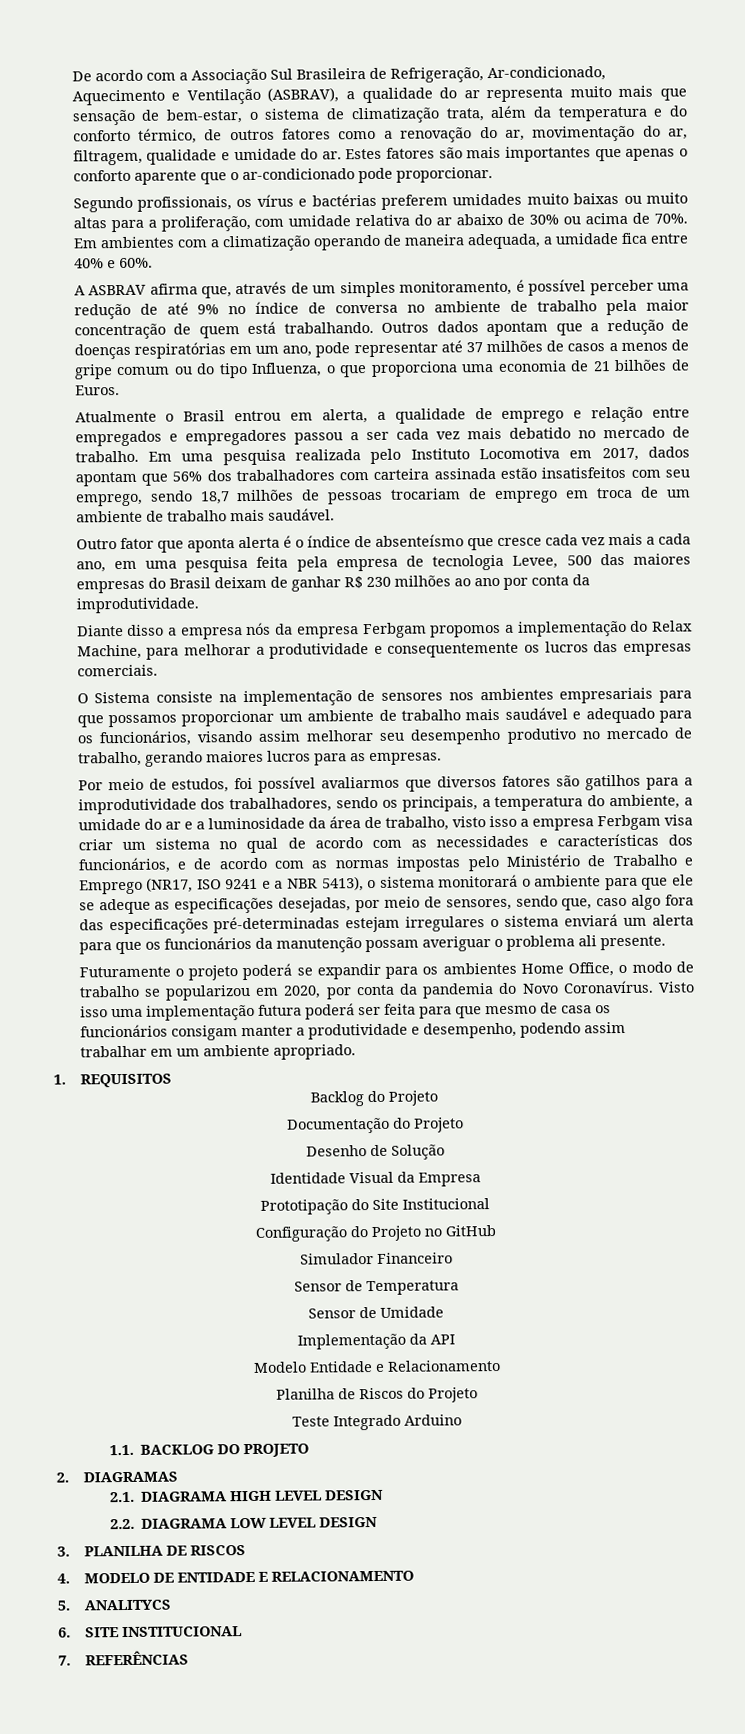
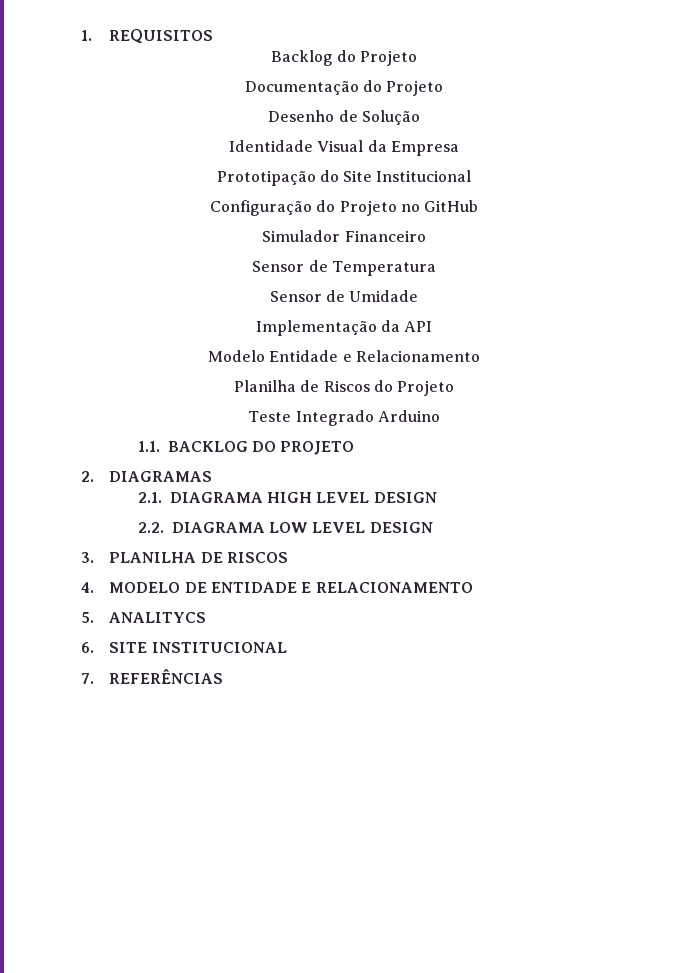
- De acordo com a Associação Sul Brasileira de Refrigeração, Ar-condicionado, Aquecimento e Ventilação (ASBRAV), a qualidade do ar representa muito mais que sensação de bem-estar, o sistema de climatização trata, além da temperatura e do conforto térmico, de outros fatores como a renovação do ar, movimentação do ar, filtragem, qualidade e umidade do ar. Estes fatores são mais importantes que apenas o conforto aparente que o ar-condicionado pode proporcionar.
- Segundo profissionais, os vírus e bactérias preferem umidades muito baixas ou muito altas para a proliferação, com umidade relativa do ar abaixo de 30% ou acima de 70%. Em ambientes com a climatização operando de maneira adequada, a umidade fica entre 40% e 60%.
- A ASBRAV afirma que, através de um simples monitoramento, é possível perceber uma redução de até 9% no índice de conversa no ambiente de trabalho pela maior concentração de quem está trabalhando. Outros dados apontam que a redução de doenças respiratórias em um ano, pode representar até 37 milhões de casos a menos de gripe comum ou do tipo Influenza, o que proporciona uma economia de 21 bilhões de Euros.
- Atualmente o Brasil entrou em alerta, a qualidade de emprego e relação entre empregados e empregadores passou a ser cada vez mais debatido no mercado de trabalho. Em uma pesquisa realizada pelo Instituto Locomotiva em 2017, dados apontam que 56% dos trabalhadores com carteira assinada estão insatisfeitos com seu emprego, sendo 18,7 milhões de pessoas trocariam de emprego em troca de um ambiente de trabalho mais saudável.
- Outro fator que aponta alerta é o índice de absenteísmo que cresce cada vez mais a cada ano, em uma pesquisa feita pela empresa de tecnologia Levee, 500 das maiores empresas do Brasil deixam de ganhar R$ 230 milhões ao ano por conta da improdutividade.
- Diante disso a empresa nós da empresa Ferbgam propomos a implementação do Relax Machine, para melhorar a produtividade e consequentemente os lucros das empresas comerciais.
- O Sistema consiste na implementação de sensores nos ambientes empresariais para que possamos proporcionar um ambiente de trabalho mais saudável e adequado para os funcionários, visando assim melhorar seu desempenho produtivo no mercado de trabalho, gerando maiores lucros para as empresas.
- Por meio de estudos, foi possível avaliarmos que diversos fatores são gatilhos para a improdutividade dos trabalhadores, sendo os principais, a temperatura do ambiente, a umidade do ar e a luminosidade da área de trabalho, visto isso a empresa Ferbgam visa criar um sistema no qual de acordo com as necessidades e características dos funcionários, e de acordo com as normas impostas pelo Ministério de Trabalho e Emprego (NR17, ISO 9241 e a NBR 5413), o sistema monitorará o ambiente para que ele se adeque as especificações desejadas, por meio de sensores, sendo que, caso algo fora das especificações pré-determinadas estejam irregulares o sistema enviará um alerta para que os funcionários da manutenção possam averiguar o problema ali presente.
- Futuramente o projeto poderá se expandir para os ambientes Home Office, o modo de trabalho se popularizou em 2020, por conta da pandemia do Novo Coronavírus. Visto isso uma implementação futura poderá ser feita para que mesmo de casa os funcionários consigam manter a produtividade e desempenho, podendo assim trabalhar em um ambiente apropriado.

